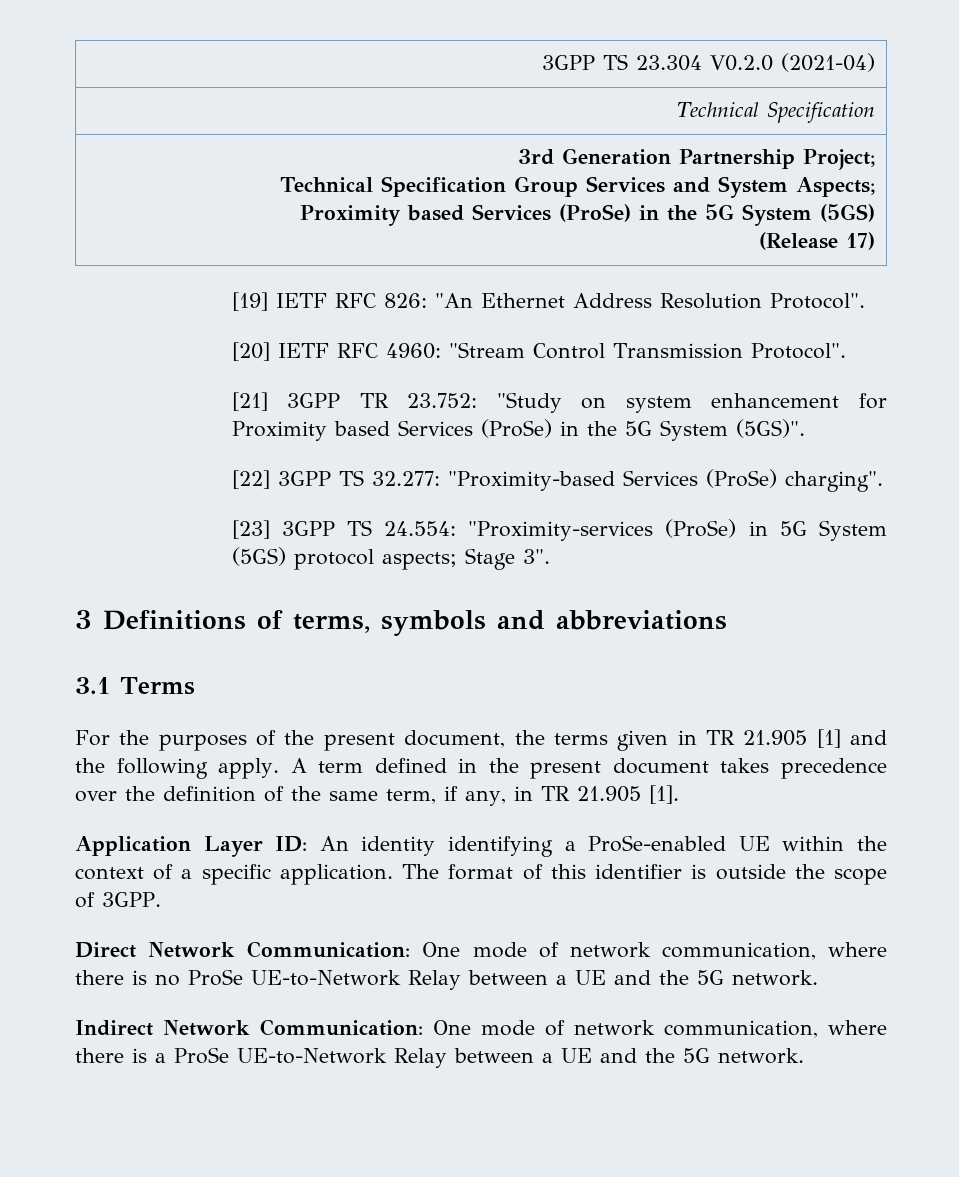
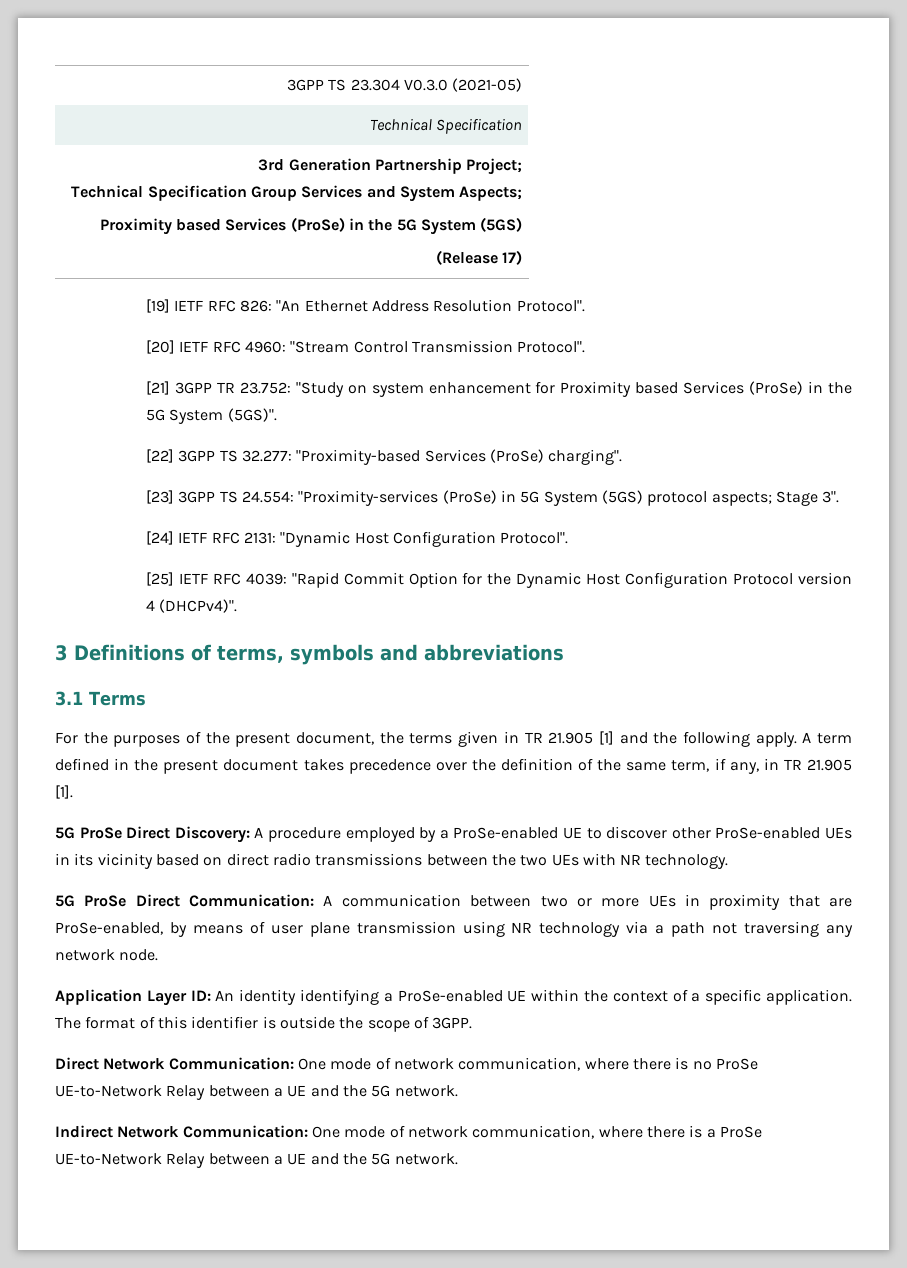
- 3GPP TS 23.304 V0.2.0 (2021-04)
+ 3GPP TS 23.304 V0.3.0 (2021-05)
+ [24] IETF RFC 2131: "Dynamic Host Configuration Protocol".
+ [25] IETF RFC 4039: "Rapid Commit Option for the Dynamic Host Configuration Protocol version 4 (DHCPv4)".
+ 5G ProSe Direct Discovery: A procedure employed by a ProSe-enabled UE to discover other ProSe-enabled UEs in its vicinity based on direct radio transmissions between the two UEs with NR technology.
+ 5G ProSe Direct Communication: A communication between two or more UEs in proximity that are ProSe-enabled, by means of user plane transmission using NR technology via a path not traversing any network node.

